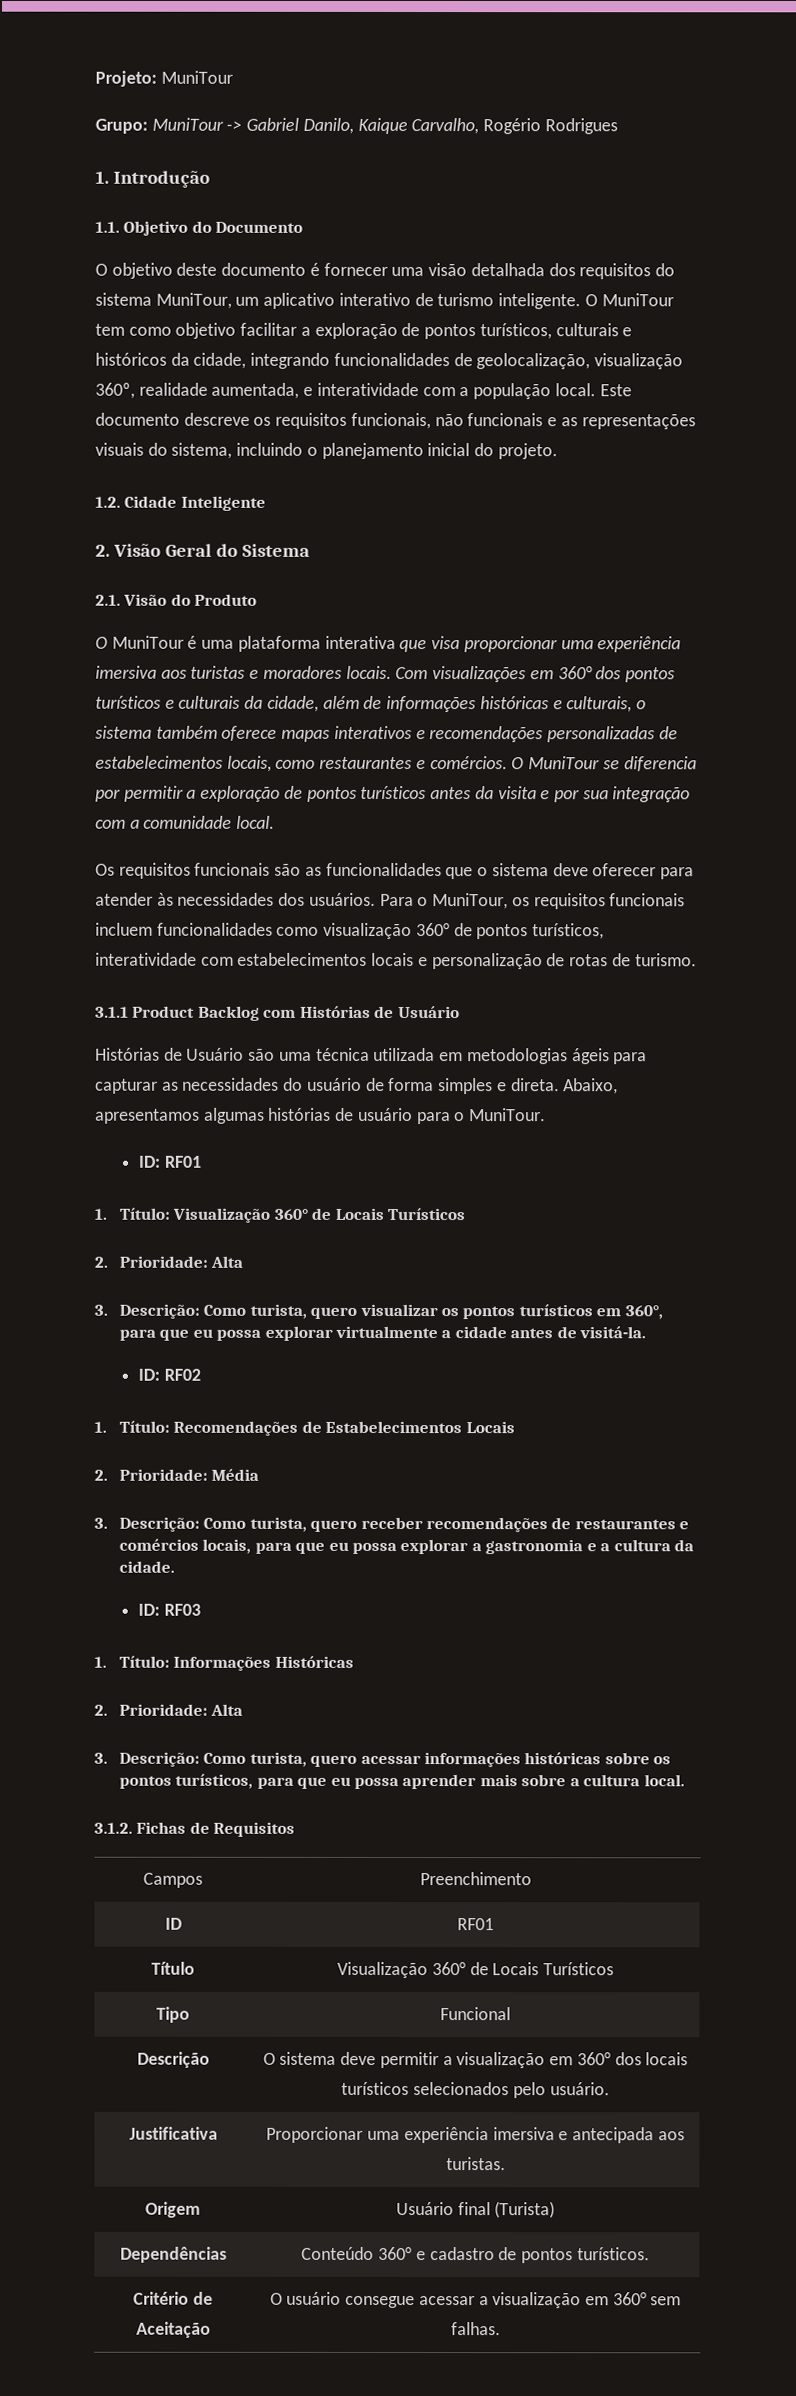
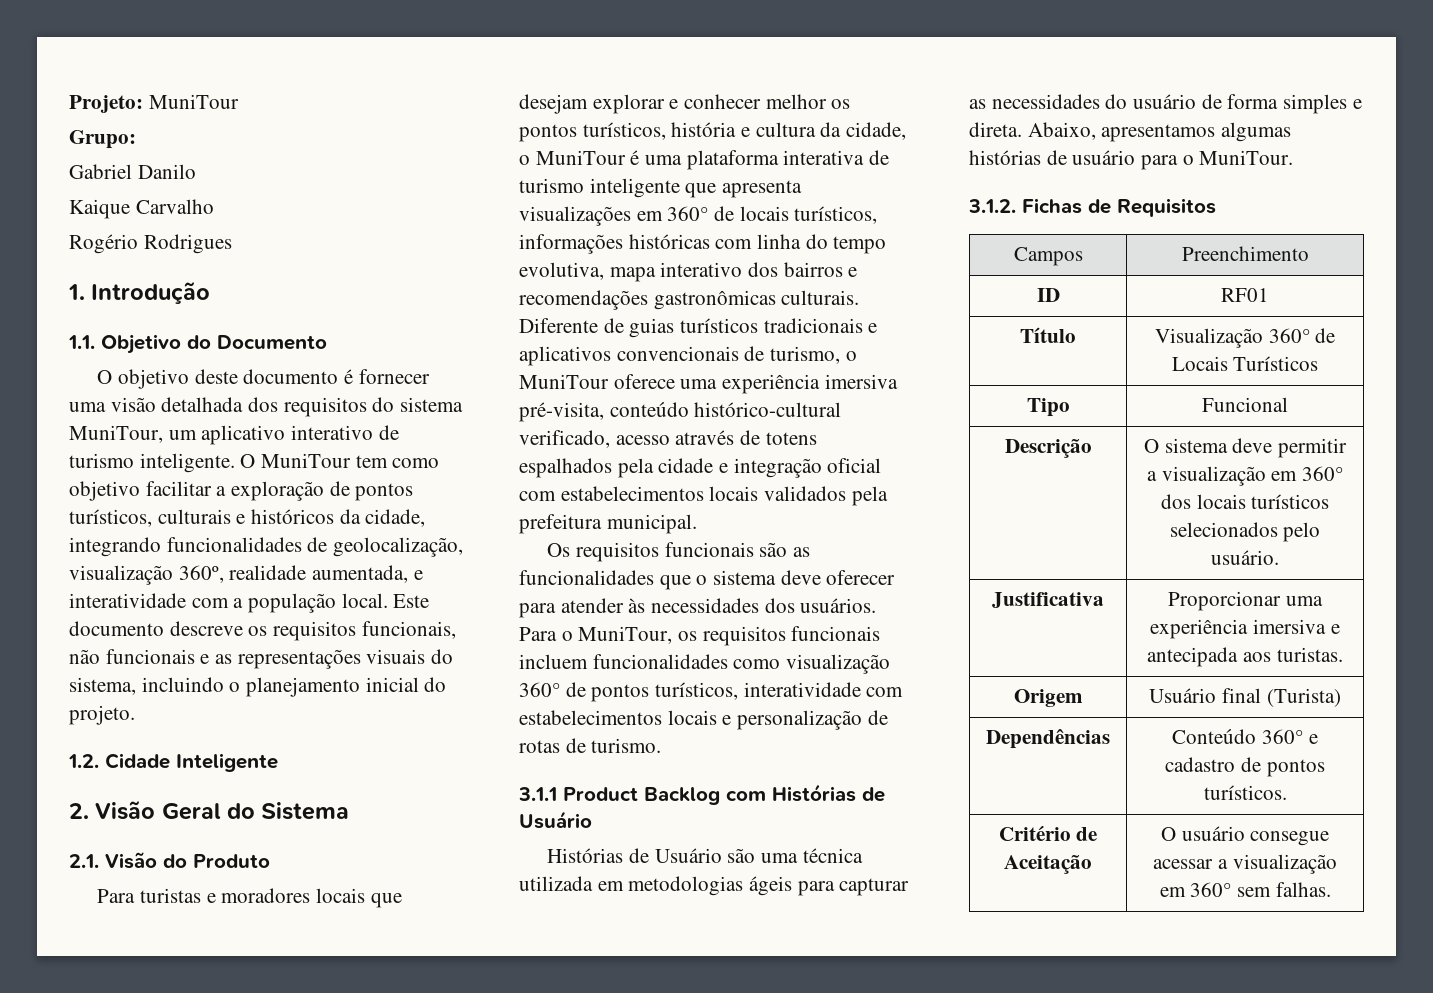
- Grupo: MuniTour -> Gabriel Danilo, Kaique Carvalho, Rogério Rodrigues
+ Grupo:
+ Gabriel Danilo
+ Kaique Carvalho
+ Rogério Rodrigues
- O MuniTour é uma plataforma interativa que visa proporcionar uma experiência imersiva aos turistas e moradores locais. Com visualizações em 360° dos pontos turísticos e culturais da cidade, além de informações históricas e culturais, o sistema também oferece mapas interativos e recomendações personalizadas de estabelecimentos locais, como restaurantes e comércios. O MuniTour se diferencia por permitir a exploração de pontos turísticos antes da visita e por sua integração com a comunidade local.
+ Para turistas e moradores locais que desejam explorar e conhecer melhor os pontos turísticos, história e cultura da cidade, o MuniTour é uma plataforma interativa de turismo inteligente que apresenta visualizações em 360° de locais turísticos, informações históricas com linha do tempo evolutiva, mapa interativo dos bairros e recomendações gastronômicas culturais. Diferente de guias turísticos tradicionais e aplicativos convencionais de turismo, o MuniTour oferece uma experiência imersiva pré-visita, conteúdo histórico-cultural verificado, acesso através de totens espalhados pela cidade e integração oficial com estabelecimentos locais validados pela prefeitura municipal.
- ID: RF01
- 1. Título: Visualização 360° de Locais Turísticos
- 2. Prioridade: Alta
- 3. Descrição: Como turista, quero visualizar os pontos turísticos em 360°, para que eu possa explorar virtualmente a cidade antes de visitá-la.
- ID: RF02
- 1. Título: Recomendações de Estabelecimentos Locais
- 2. Prioridade: Média
- 3. Descrição: Como turista, quero receber recomendações de restaurantes e comércios locais, para que eu possa explorar a gastronomia e a cultura da cidade.
- ID: RF03
- 1. Título: Informações Históricas
- 2. Prioridade: Alta
- 3. Descrição: Como turista, quero acessar informações históricas sobre os pontos turísticos, para que eu possa aprender mais sobre a cultura local.

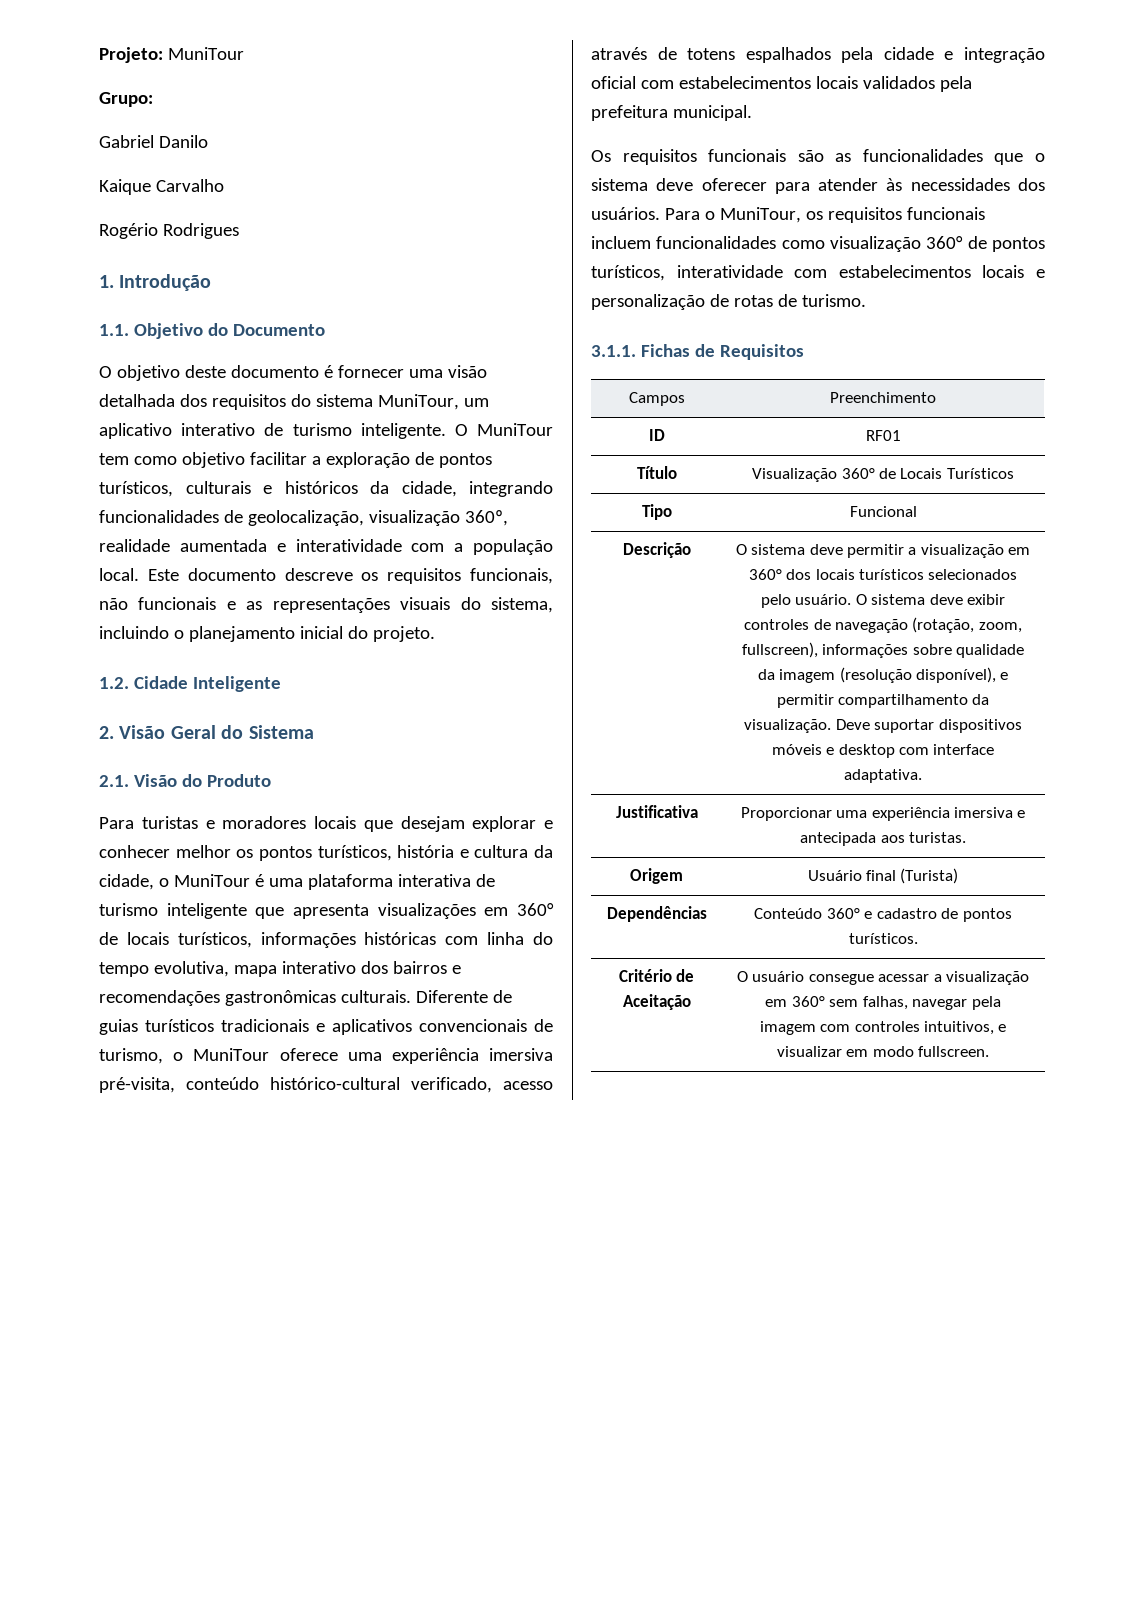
- O MuniTour tem como objetivo facilitar a exploração de pontos turísticos, culturais e históricos da cidade, integrando funcionalidades de geolocalização, visualização 360º, realidade aumentada, e interatividade com a população local.
+ O MuniTour tem como objetivo facilitar a exploração de pontos turísticos, culturais e históricos da cidade, integrando funcionalidades de geolocalização, visualização 360º, realidade aumentada e interatividade com a população local.
- 3.1.1 Product Backlog com Histórias de Usuário
- Histórias de Usuário são uma técnica utilizada em metodologias ágeis para capturar as necessidades do usuário de forma simples e direta. Abaixo, apresentamos algumas histórias de usuário para o MuniTour.
- 3.1.2. Fichas de Requisitos
+ 3.1.1. Fichas de Requisitos
+ O sistema deve exibir controles de navegação (rotação, zoom, fullscreen), informações sobre qualidade da imagem (resolução disponível), e permitir compartilhamento da visualização. Deve suportar dispositivos móveis e desktop com interface adaptativa.
- Critério de Aceitação | O usuário consegue acessar a visualização em 360° sem falhas.
+ Critério de Aceitação | O usuário consegue acessar a visualização em 360° sem falhas, navegar pela imagem com controles intuitivos, e visualizar em modo fullscreen.

